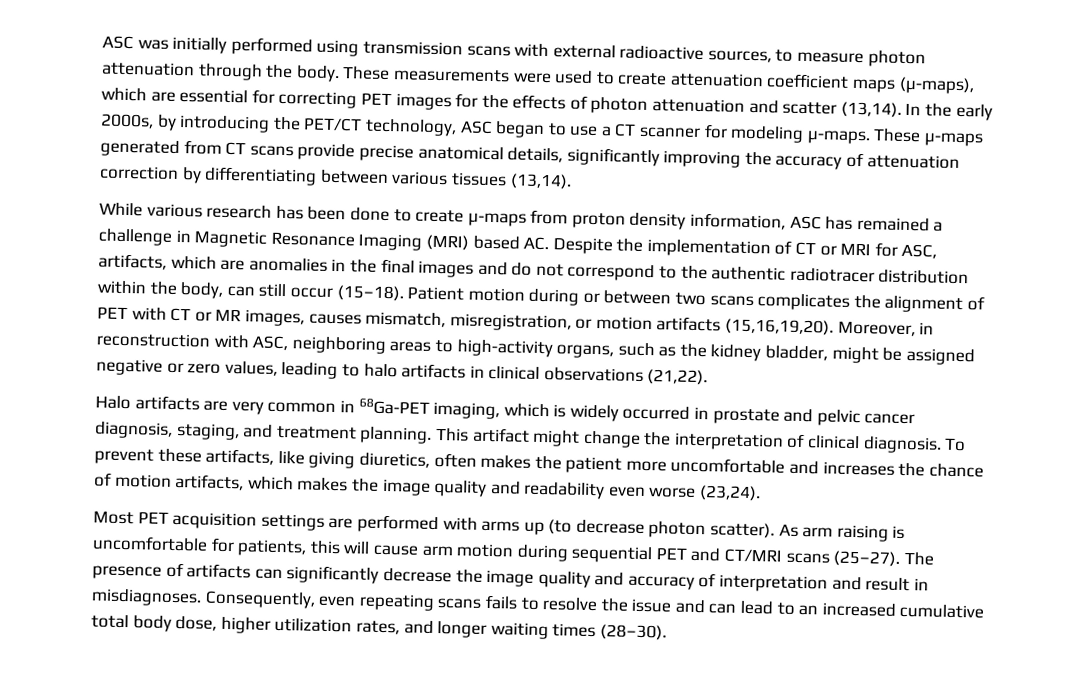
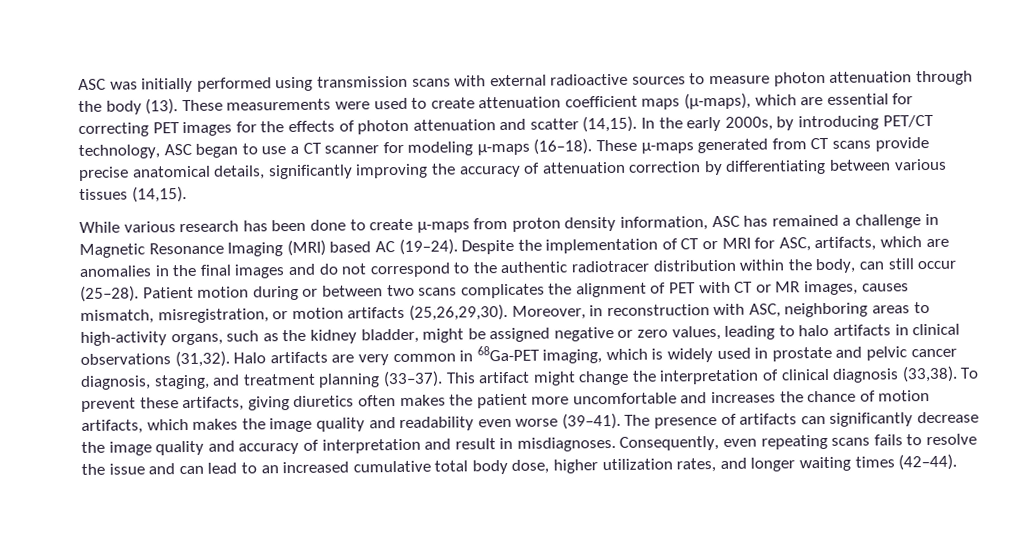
- ASC was initially performed using transmission scans with external radioactive sources, to measure photon attenuation through the body.
+ ASC was initially performed using transmission scans with external radioactive sources to measure photon attenuation through the body (13).
- These measurements were used to create attenuation coefficient maps (μ-maps), which are essential for correcting PET images for the effects of photon attenuation and scatter (13,14).
+ These measurements were used to create attenuation coefficient maps (μ-maps), which are essential for correcting PET images for the effects of photon attenuation and scatter (14,15).
- In the early 2000s, by introducing the PET/CT technology, ASC began to use a CT scanner for modeling μ-maps.
+ In the early 2000s, by introducing PET/CT technology, ASC began to use a CT scanner for modeling μ-maps (16–18).
- These μ-maps generated from CT scans provide precise anatomical details, significantly improving the accuracy of attenuation correction by differentiating between various tissues (13,14).
+ These μ-maps generated from CT scans provide precise anatomical details, significantly improving the accuracy of attenuation correction by differentiating between various tissues (14,15).
- While various research has been done to create μ-maps from proton density information, ASC has remained a challenge in Magnetic Resonance Imaging (MRI) based AC. Despite the implementation of CT or MRI for ASC, artifacts, which are anomalies in the final images and do not correspond to the authentic radiotracer distribution within the body, can still occur (15–18).
+ While various research has been done to create μ-maps from proton density information, ASC has remained a challenge in Magnetic Resonance Imaging (MRI) based AC (19–24). Despite the implementation of CT or MRI for ASC, artifacts, which are anomalies in the final images and do not correspond to the authentic radiotracer distribution within the body, can still occur (25–28).
- Patient motion during or between two scans complicates the alignment of PET with CT or MR images, causes mismatch, misregistration, or motion artifacts (15,16,19,20).
+ Patient motion during or between two scans complicates the alignment of PET with CT or MR images, causes mismatch, misregistration, or motion artifacts (25,26,29,30).
- Moreover, in reconstruction with ASC, neighboring areas to high-activity organs, such as the kidney bladder, might be assigned negative or zero values, leading to halo artifacts in clinical observations (21,22).
- Halo artifacts are very common in 68Ga-PET imaging, which is widely occurred in prostate and pelvic cancer diagnosis, staging, and treatment planning.
+ Moreover, in reconstruction with ASC, neighboring areas to high-activity organs, such as the kidney bladder, might be assigned negative or zero values, leading to halo artifacts in clinical observations (31,32). Halo artifacts are very common in 68Ga-PET imaging, which is widely used in prostate and pelvic cancer diagnosis, staging, and treatment planning (33–37).
- This artifact might change the interpretation of clinical diagnosis.
+ This artifact might change the interpretation of clinical diagnosis (33,38).
- To prevent these artifacts, like giving diuretics, often makes the patient more uncomfortable and increases the chance of motion artifacts, which makes the image quality and readability even worse (23,24).
- Most PET acquisition settings are performed with arms up (to decrease photon scatter). As arm raising is uncomfortable for patients, this will cause arm motion during sequential PET and CT/MRI scans (25–27).
+ To prevent these artifacts, giving diuretics often makes the patient more uncomfortable and increases the chance of motion artifacts, which makes the image quality and readability even worse (39–41).
- Consequently, even repeating scans fails to resolve the issue and can lead to an increased cumulative total body dose, higher utilization rates, and longer waiting times (28–30).
+ Consequently, even repeating scans fails to resolve the issue and can lead to an increased cumulative total body dose, higher utilization rates, and longer waiting times (42–44).

